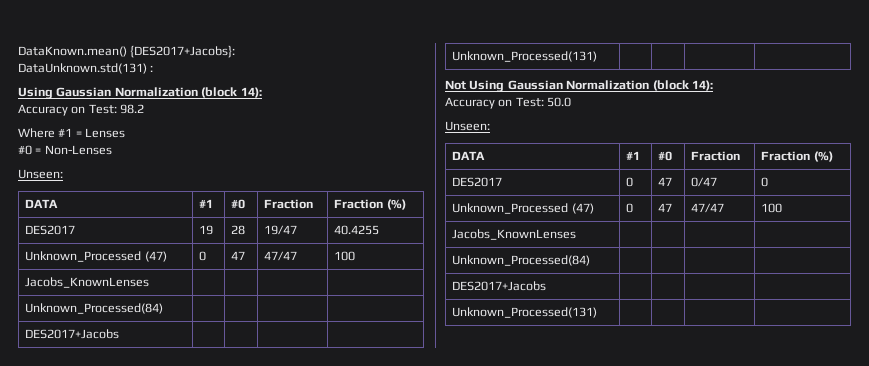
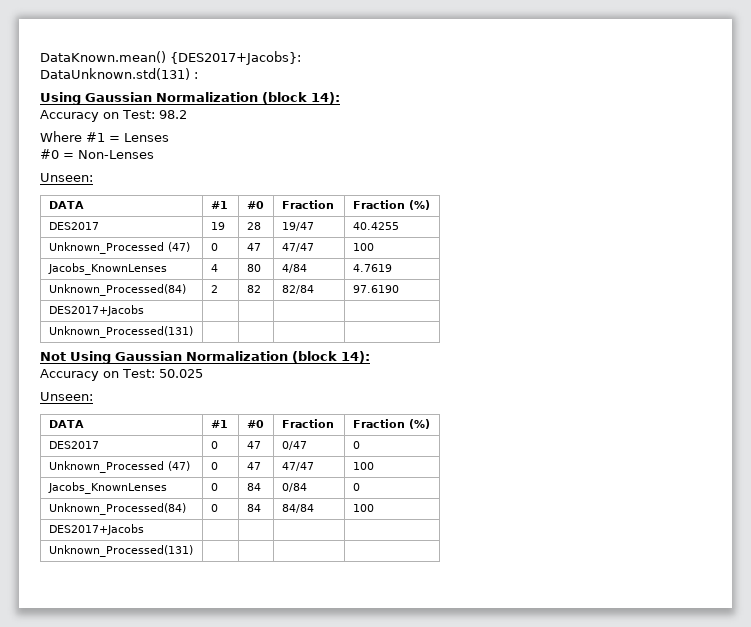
  DES2017 | 19 | 28 | 19/47 | 40.4255
  Unknown_Processed (47) | 0 | 47 | 47/47 | 100
- Jacobs_KnownLenses | | | |
- Unknown_Processed(84) | | | |
+ Jacobs_KnownLenses | 4 | 80 | 4/84 | 4.7619
+ Unknown_Processed(84) | 2 | 82 | 82/84 | 97.6190
- Accuracy on Test: 50.0
+ Accuracy on Test: 50.025
  DES2017 | 0 | 47 | 0/47 | 0
  Unknown_Processed (47) | 0 | 47 | 47/47 | 100
- Jacobs_KnownLenses | | | |
- Unknown_Processed(84) | | | |
+ Jacobs_KnownLenses | 0 | 84 | 0/84 | 0
+ Unknown_Processed(84) | 0 | 84 | 84/84 | 100

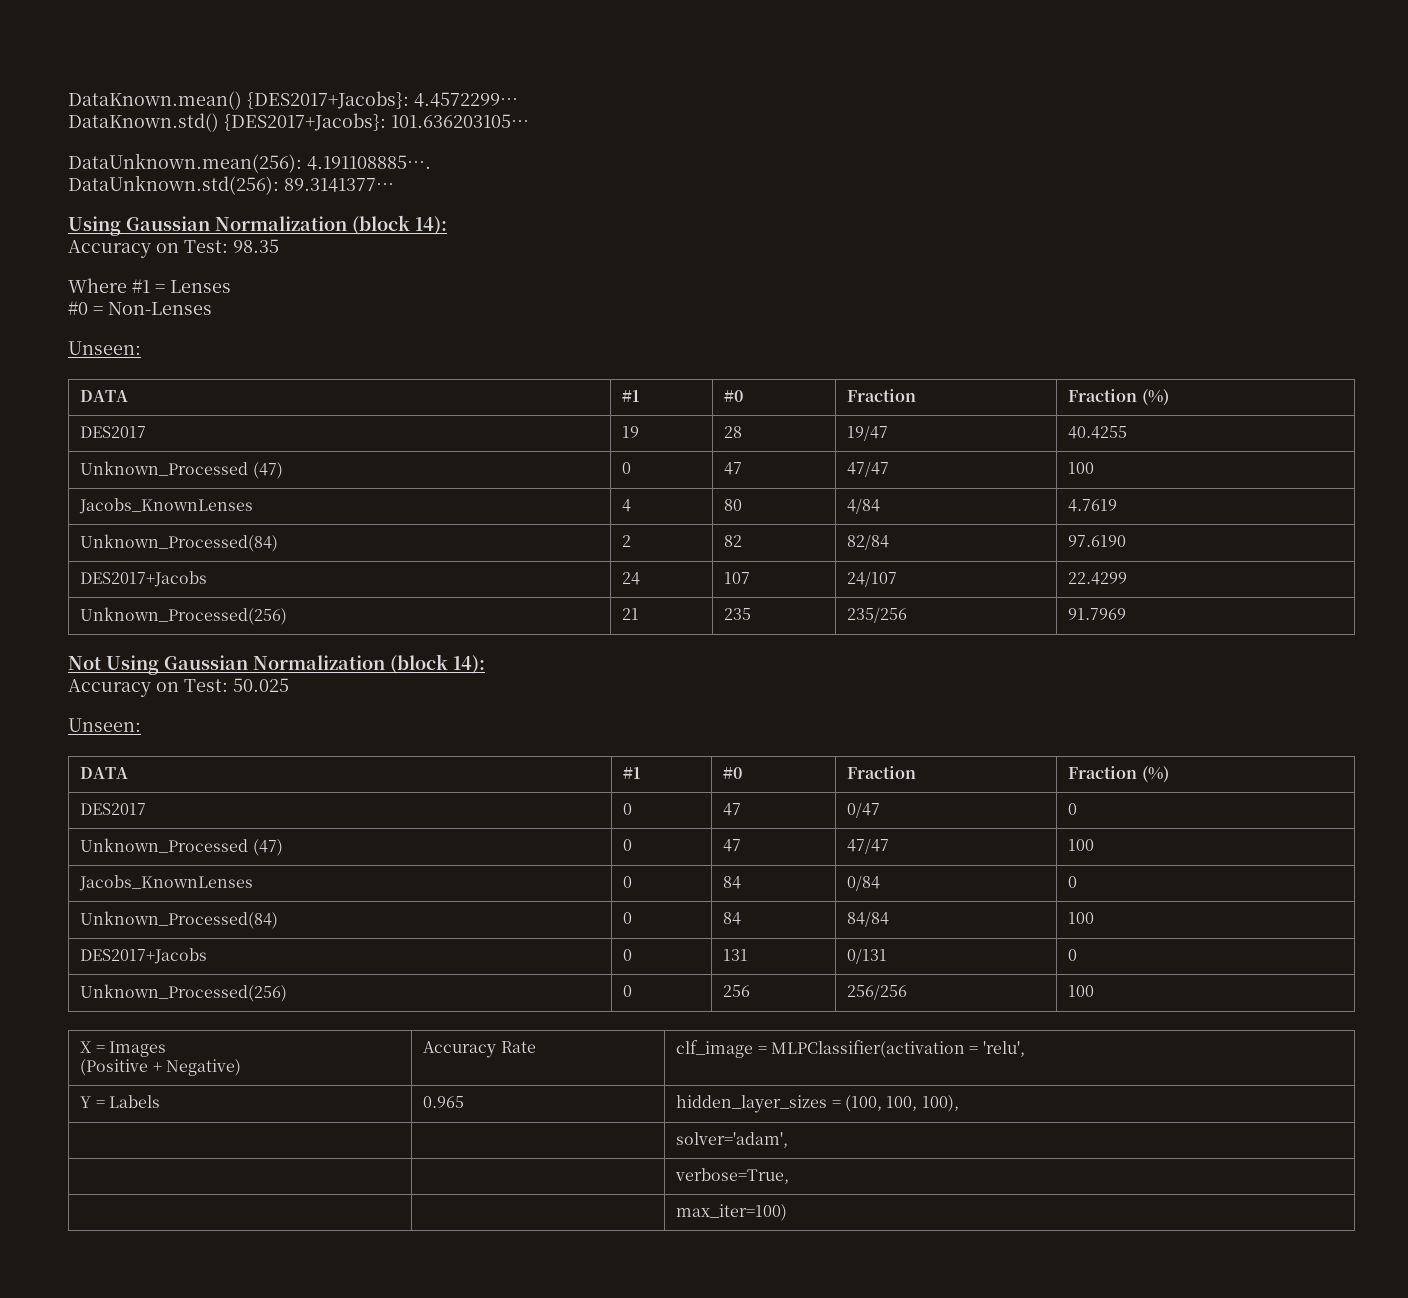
- DataKnown.mean() {DES2017+Jacobs}:
- DataUnknown.std(131) :
+ DataKnown.mean() {DES2017+Jacobs}: 4.4572299…
+ DataKnown.std() {DES2017+Jacobs}: 101.636203105…
+ DataUnknown.mean(256): 4.191108885….
+ DataUnknown.std(256): 89.3141377…
  Using Gaussian Normalization (block 14):
- Accuracy on Test: 98.2
+ Accuracy on Test: 98.35
  Unknown_Processed(84) | 2 | 82 | 82/84 | 97.6190
- DES2017+Jacobs | | | |
- Unknown_Processed(131) | | | |
+ DES2017+Jacobs | 24 | 107 | 24/107 | 22.4299
+ Unknown_Processed(256) | 21 | 235 | 235/256 | 91.7969
  Unknown_Processed(84) | 0 | 84 | 84/84 | 100
- DES2017+Jacobs | | | |
- Unknown_Processed(131) | | | |
+ DES2017+Jacobs | 0 | 131 | 0/131 | 0
+ Unknown_Processed(256) | 0 | 256 | 256/256 | 100
+ X = Images
+ (Positive + Negative) | Accuracy Rate | clf_image = MLPClassifier(activation = 'relu',
+ Y = Labels | 0.965 | hidden_layer_sizes = (100, 100, 100),
+ | | solver='adam',
+ | | verbose=True,
+ | | max_iter=100)

